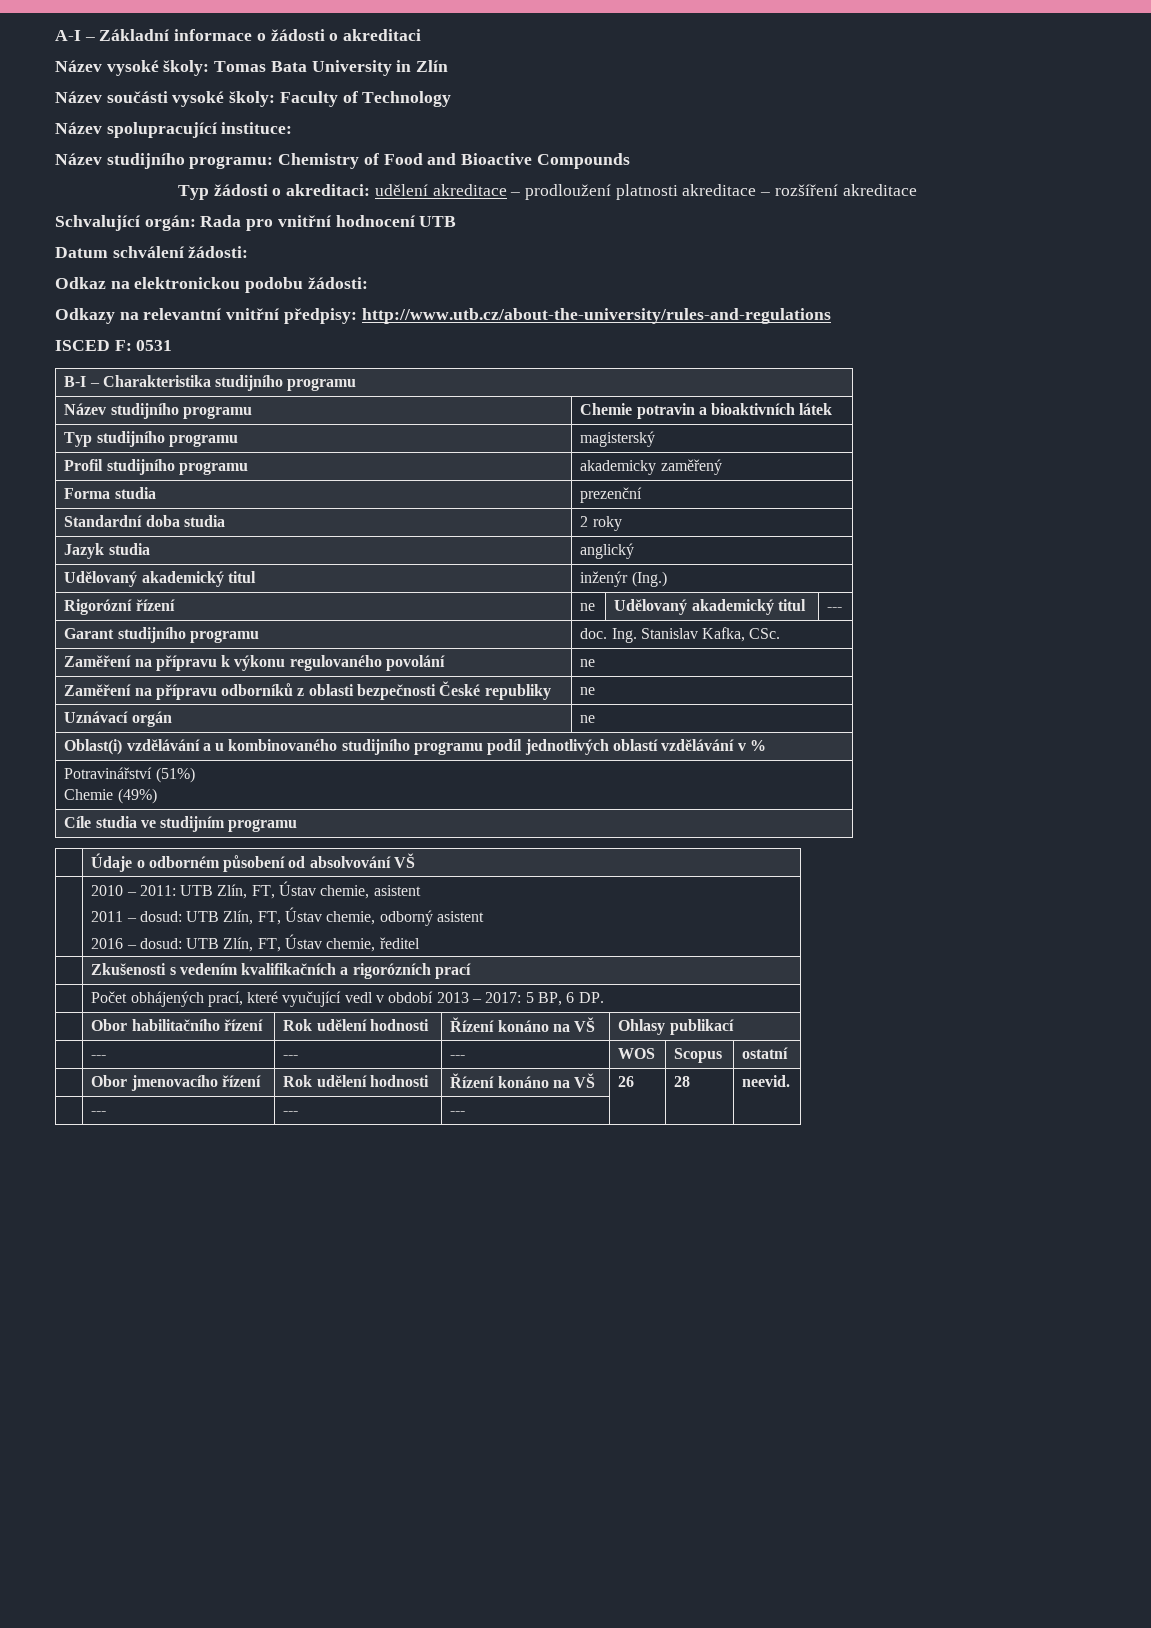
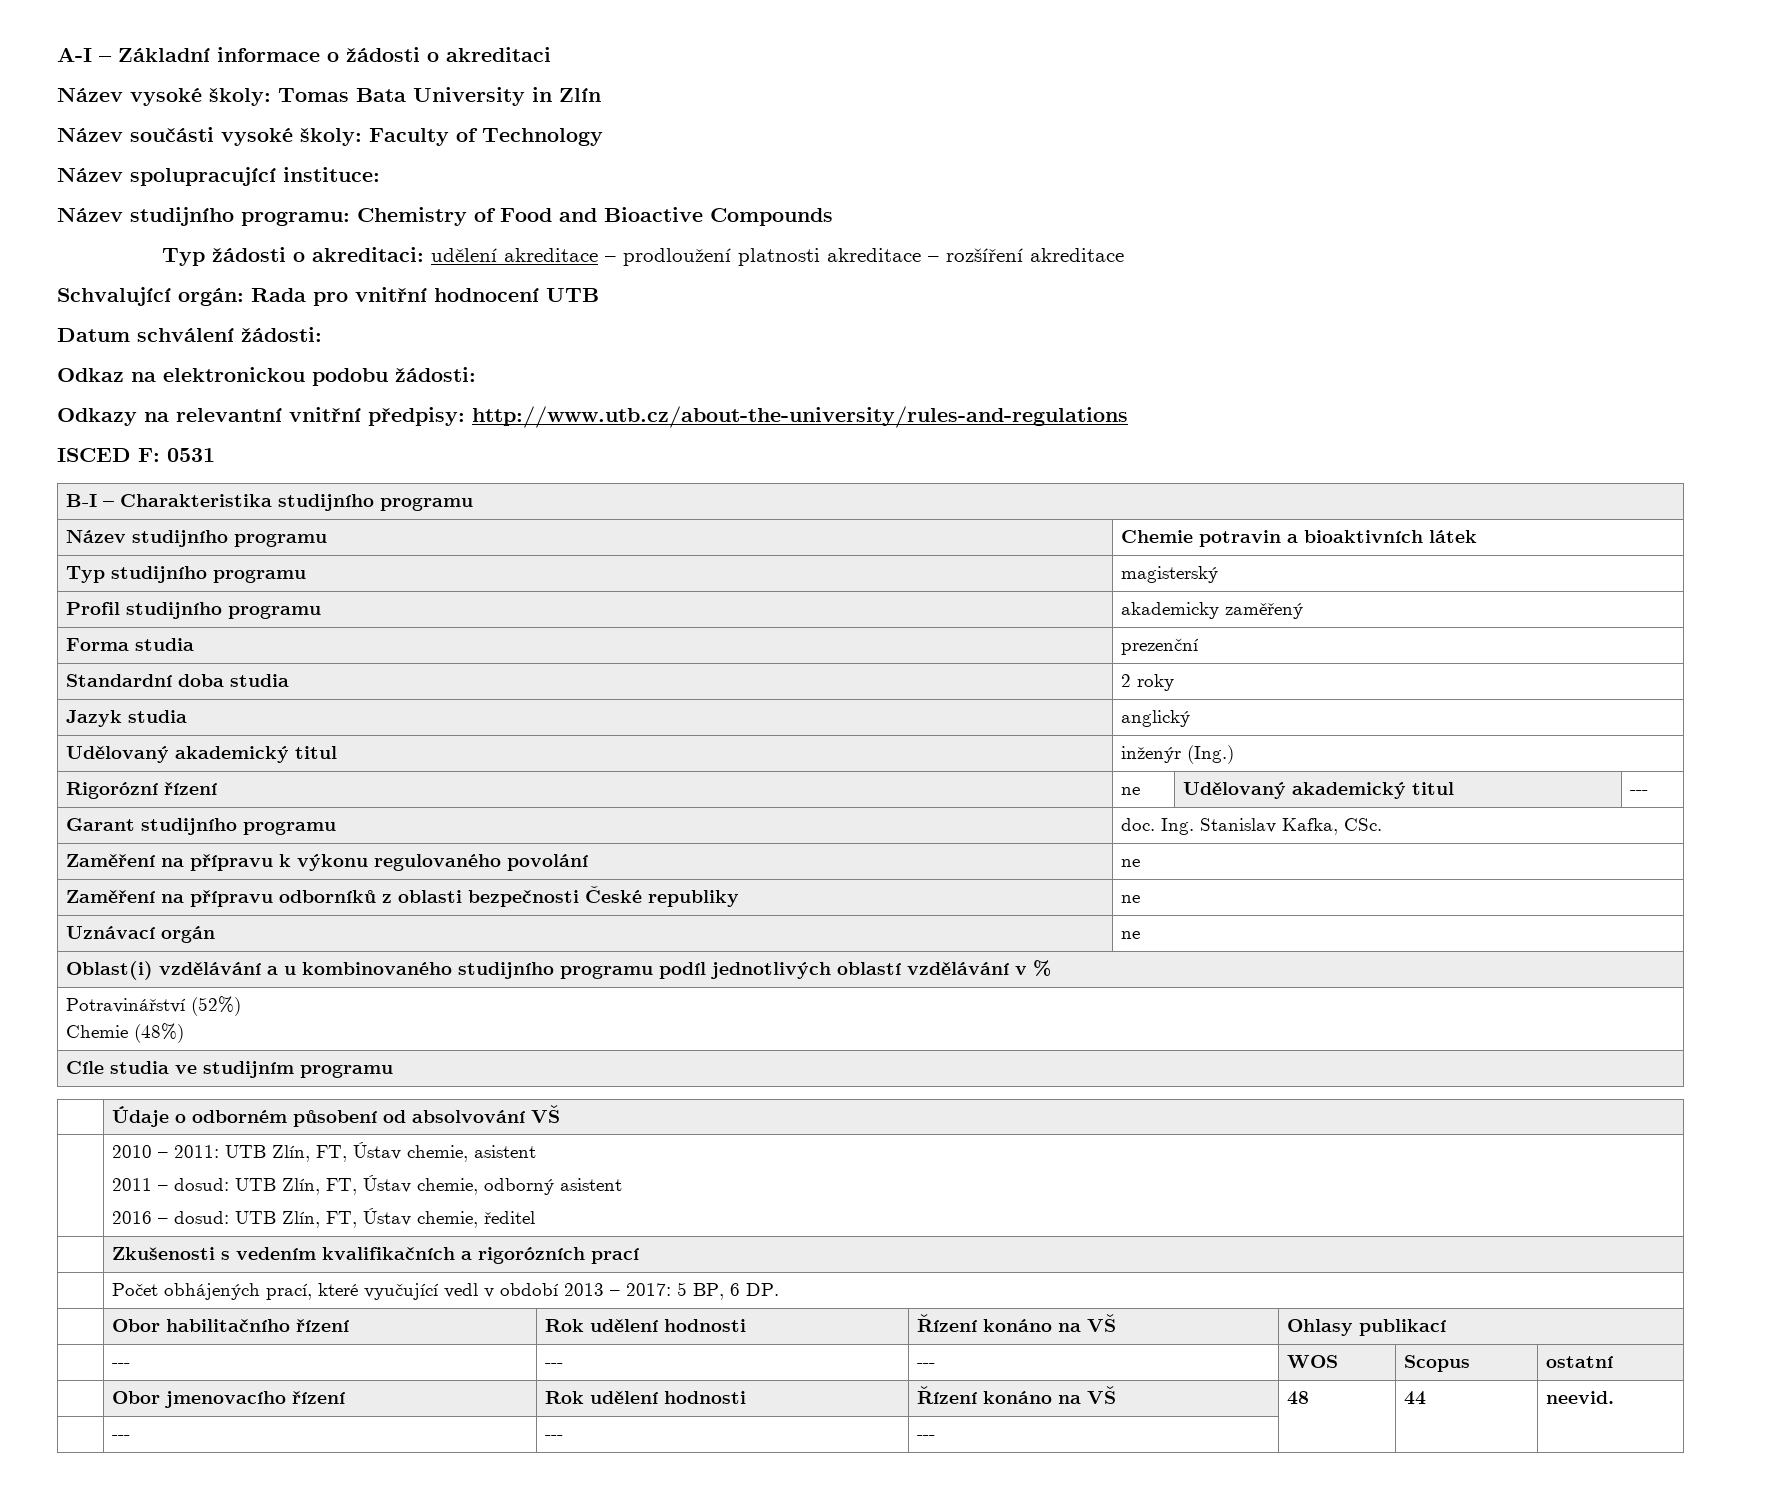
- Potravinářství (51%)
- Chemie (49%)
+ Potravinářství (52%)
+ Chemie (48%)
- | Obor jmenovacího řízení | Rok udělení hodnosti | Řízení konáno na VŠ | 26 | 28 | neevid.
+ | Obor jmenovacího řízení | Rok udělení hodnosti | Řízení konáno na VŠ | 48 | 44 | neevid.

